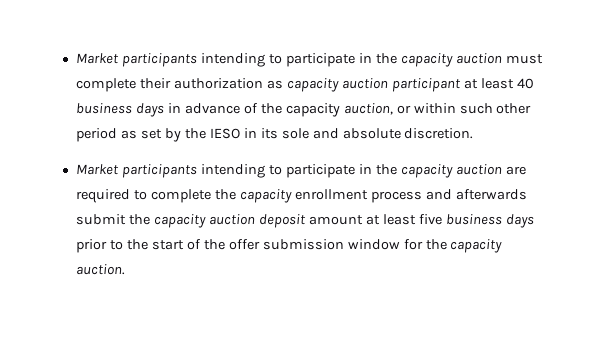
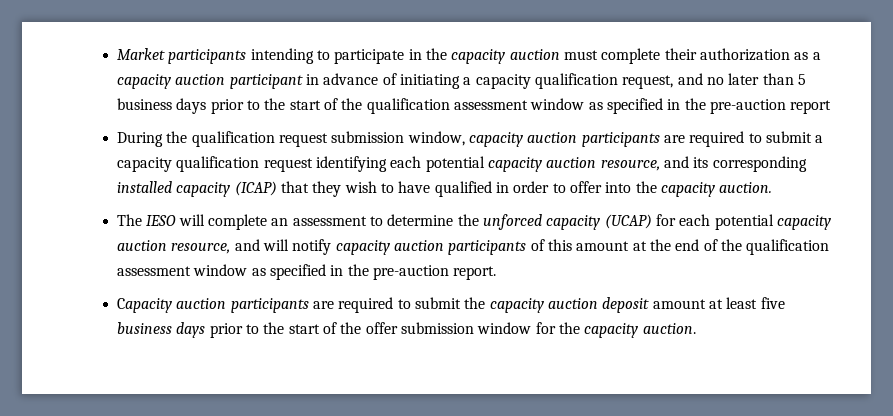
- Market participants intending to participate in the capacity auction must complete their authorization as capacity auction participant at least 40 business days in advance of the capacity auction, or within such other period as set by the IESO in its sole and absolute discretion.
- Market participants intending to participate in the capacity auction are required to complete the capacity enrollment process and afterwards submit the capacity auction deposit amount at least five business days prior to the start of the offer submission window for the capacity auction.
+ Market participants intending to participate in the capacity auction must complete their authorization as a capacity auction participant in advance of initiating a capacity qualification request, and no later than 5 business days prior to the start of the qualification assessment window as specified in the pre-auction report
+ During the qualification request submission window, capacity auction participants are required to submit a capacity qualification request identifying each potential capacity auction resource, and its corresponding installed capacity (ICAP) that they wish to have qualified in order to offer into the capacity auction.
+ The IESO will complete an assessment to determine the unforced capacity (UCAP) for each potential capacity auction resource, and will notify capacity auction participants of this amount at the end of the qualification assessment window as specified in the pre-auction report.
+ Capacity auction participants are required to submit the capacity auction deposit amount at least five business days prior to the start of the offer submission window for the capacity auction.

